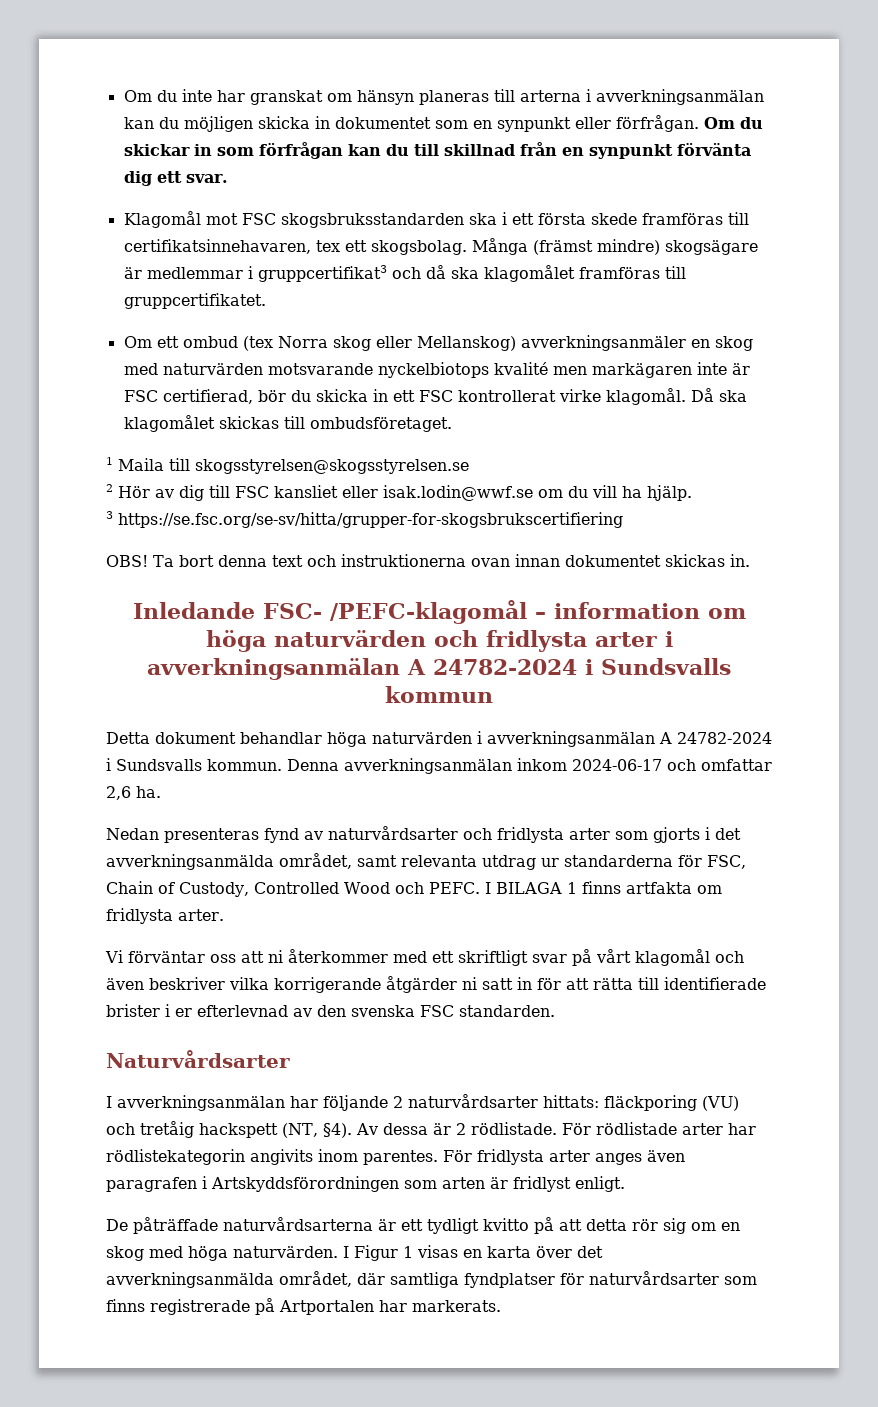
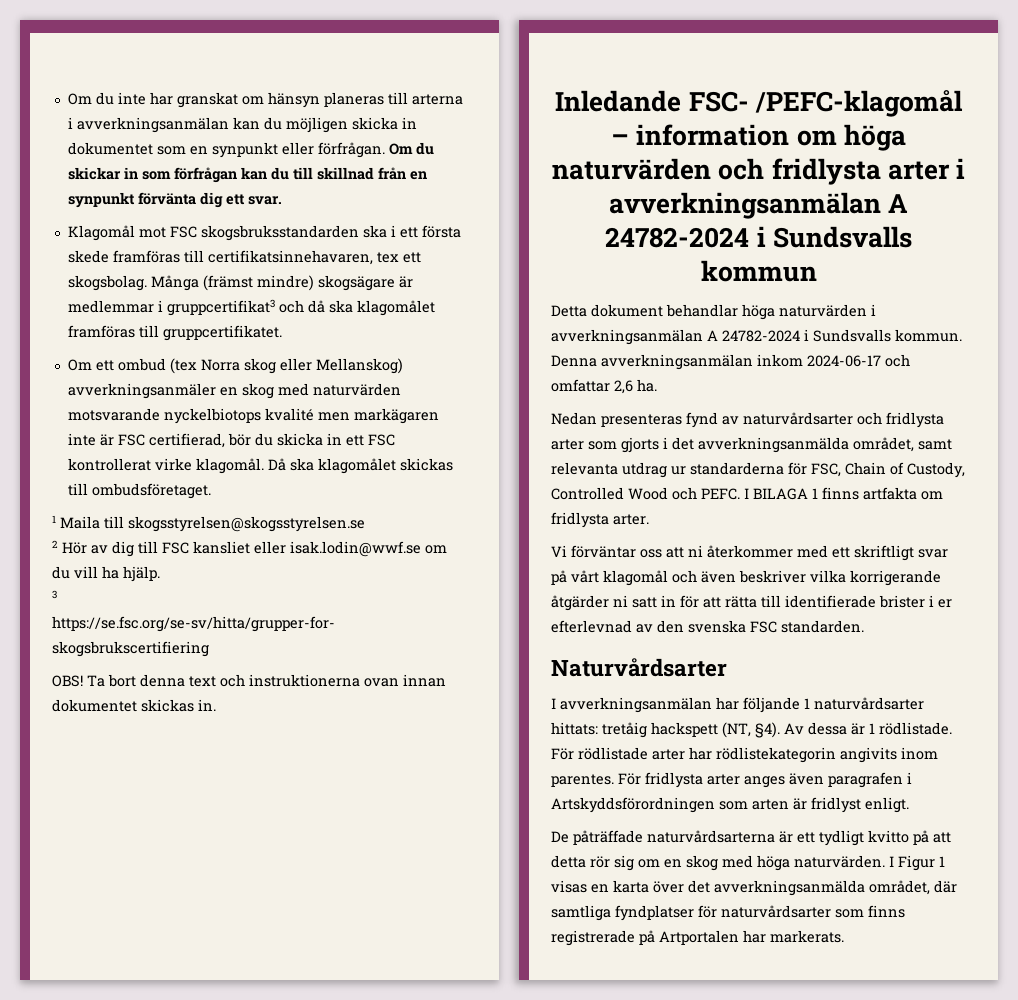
- I avverkningsanmälan har följande 2 naturvårdsarter hittats: fläckporing (VU) och tretåig hackspett (NT, §4).
+ I avverkningsanmälan har följande 1 naturvårdsarter hittats: tretåig hackspett (NT, §4).
- Av dessa är 2 rödlistade.
+ Av dessa är 1 rödlistade.

